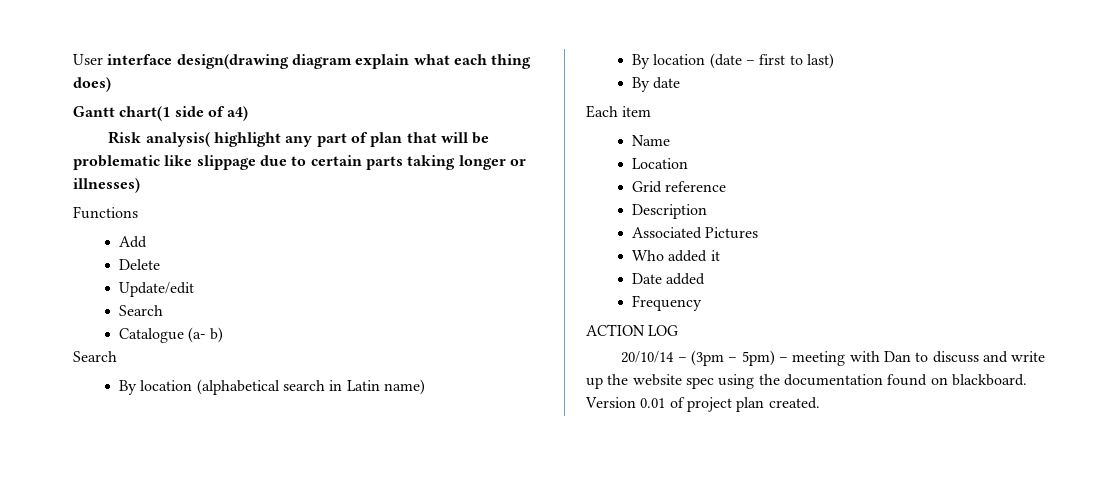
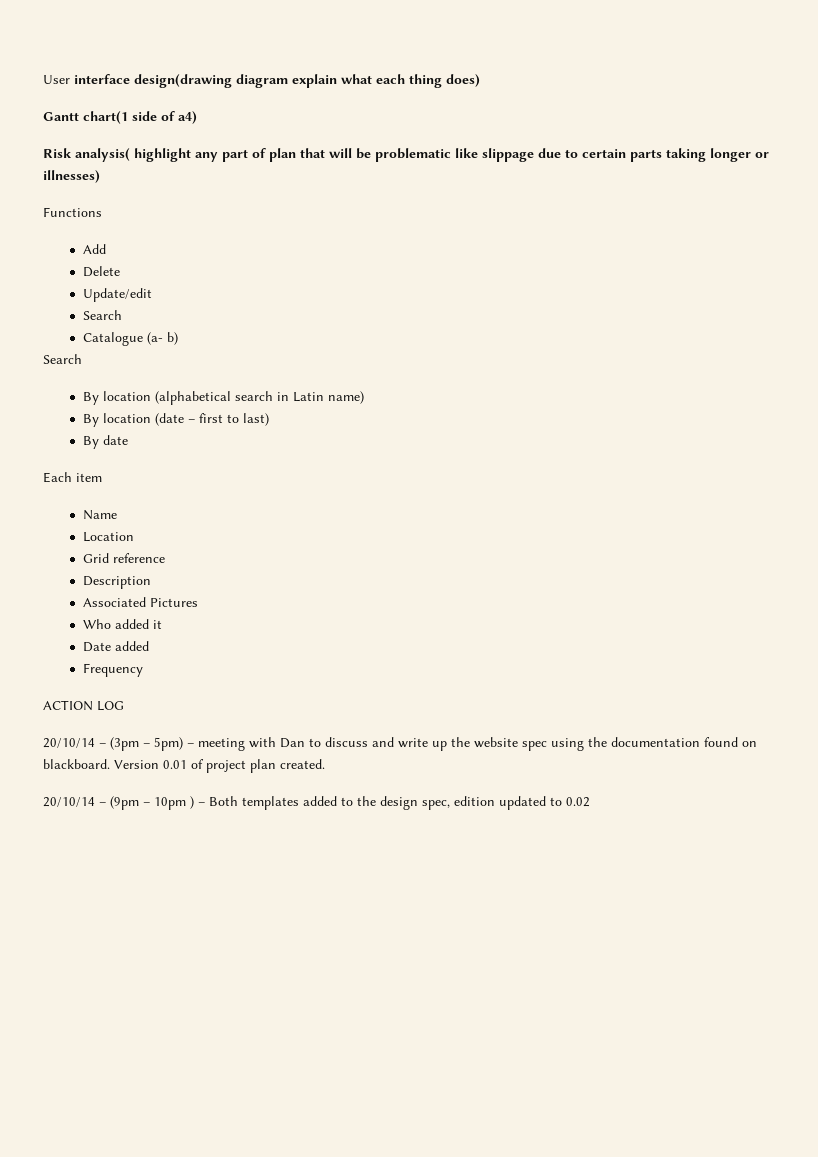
+ 20/10/14 – (9pm – 10pm ) – Both templates added to the design spec, edition updated to 0.02

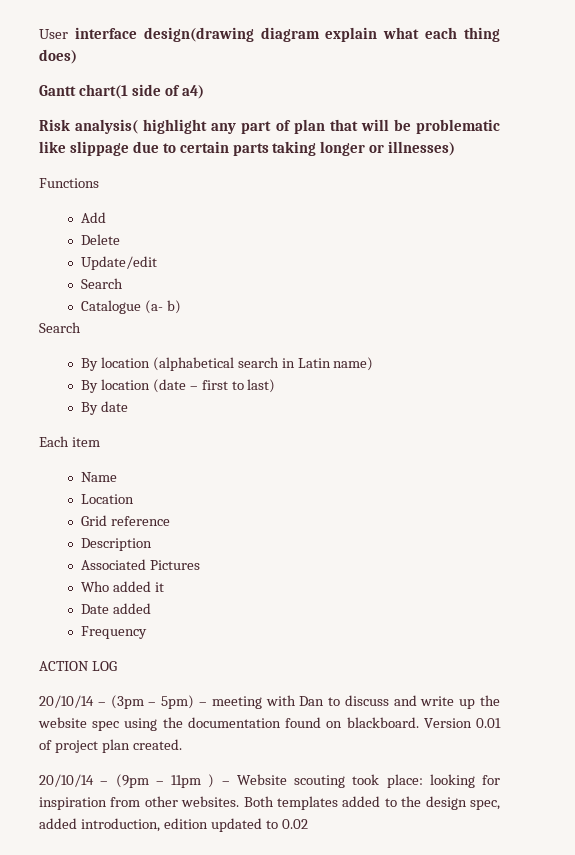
- 20/10/14 – (9pm – 10pm ) – Both templates added to the design spec, edition updated to 0.02
+ 20/10/14 – (9pm – 11pm ) – Website scouting took place: looking for inspiration from other websites. Both templates added to the design spec, added introduction, edition updated to 0.02

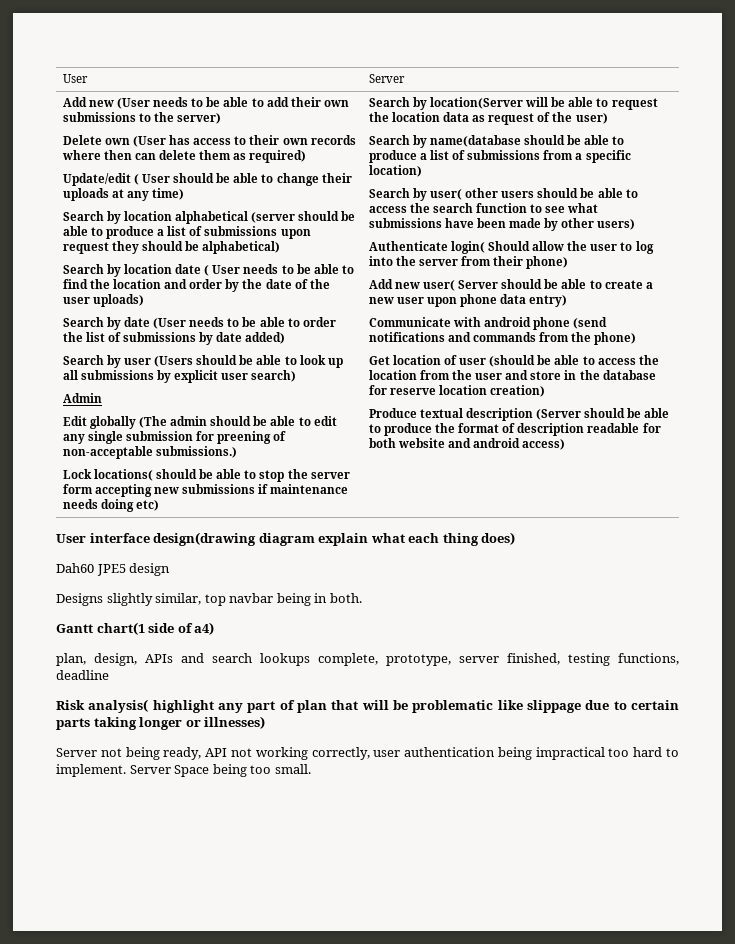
+ User | Server
+ Add new (User needs to be able to add their own submissions to the server)
+ Delete own (User has access to their own records where then can delete them as required)
+ Update/edit ( User should be able to change their uploads at any time)
+ Search by location alphabetical (server should be able to produce a list of submissions upon request they should be alphabetical)
+ Search by location date ( User needs to be able to find the location and order by the date of the user uploads)
+ Search by date (User needs to be able to order the list of submissions by date added)
+ Search by user (Users should be able to look up all submissions by explicit user search)
+ Admin
+ Edit globally (The admin should be able to edit any single submission for preening of non-acceptable submissions.)
+ Lock locations( should be able to stop the server form accepting new submissions if maintenance needs doing etc) | Search by location(Server will be able to request the location data as request of the user)
+ Search by name(database should be able to produce a list of submissions from a specific location)
+ Search by user( other users should be able to access the search function to see what submissions have been made by other users)
+ Authenticate login( Should allow the user to log into the server from their phone)
+ Add new user( Server should be able to create a new user upon phone data entry)
+ Communicate with android phone (send notifications and commands from the phone)
+ Get location of user (should be able to access the location from the user and store in the database for reserve location creation)
+ Produce textual description (Server should be able to produce the format of description readable for both website and android access)
+ Dah60 JPE5 design
+ Designs slightly similar, top navbar being in both.
+ plan, design, APIs and search lookups complete, prototype, server finished, testing functions, deadline
- Functions
- Add
- Delete
- Update/edit
- Search
- Catalogue (a- b)
- Search
- By location (alphabetical search in Latin name)
- By location (date – first to last)
- By date
- Each item
- Name
- Location
- Grid reference
- Description
- Associated Pictures
- Who added it
- Date added
- Frequency
- ACTION LOG
- 20/10/14 – (3pm – 5pm) – meeting with Dan to discuss and write up the website spec using the documentation found on blackboard. Version 0.01 of project plan created.
- 20/10/14 – (9pm – 11pm ) – Website scouting took place: looking for inspiration from other websites. Both templates added to the design spec, added introduction, edition updated to 0.02
+ Server not being ready, API not working correctly, user authentication being impractical too hard to implement. Server Space being too small.

